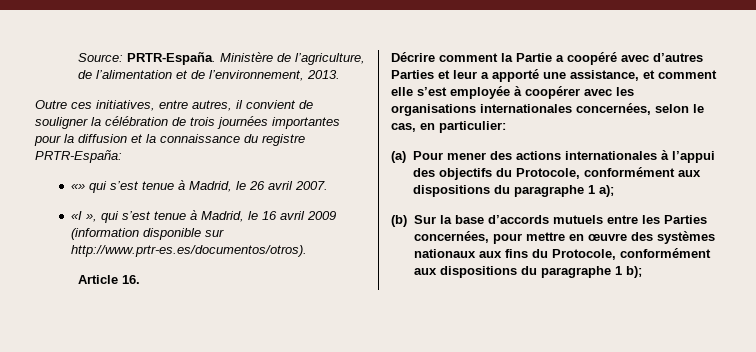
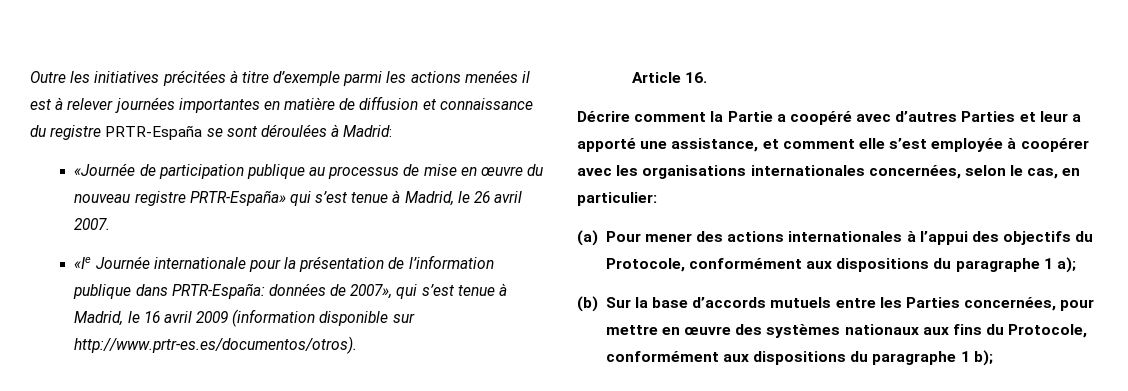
- Source: PRTR-España. Ministère de l’agriculture, de l’alimentation et de l’environnement, 2013.
- Outre ces initiatives, entre autres, il convient de souligner la célébration de trois journées importantes pour la diffusion et la connaissance du registre PRTR-España:
- «» qui s’est tenue à Madrid, le 26 avril 2007.
+ Outre les initiatives précitées à titre d’exemple parmi les actions menées il est à relever journées importantes en matière de diffusion et connaissance du registre PRTR-España se sont déroulées à Madrid:
+ «Journée de participation publique au processus de mise en œuvre du nouveau registre PRTR-España» qui s’est tenue à Madrid, le 26 avril 2007.
- «I », qui s’est tenue à Madrid, le 16 avril 2009 (information disponible sur http://www.prtr-es.es/documentos/otros).
+ «Ie Journée internationale pour la présentation de l’information publique dans PRTR-España: données de 2007», qui s’est tenue à Madrid, le 16 avril 2009 (information disponible sur http://www.prtr-es.es/documentos/otros).

